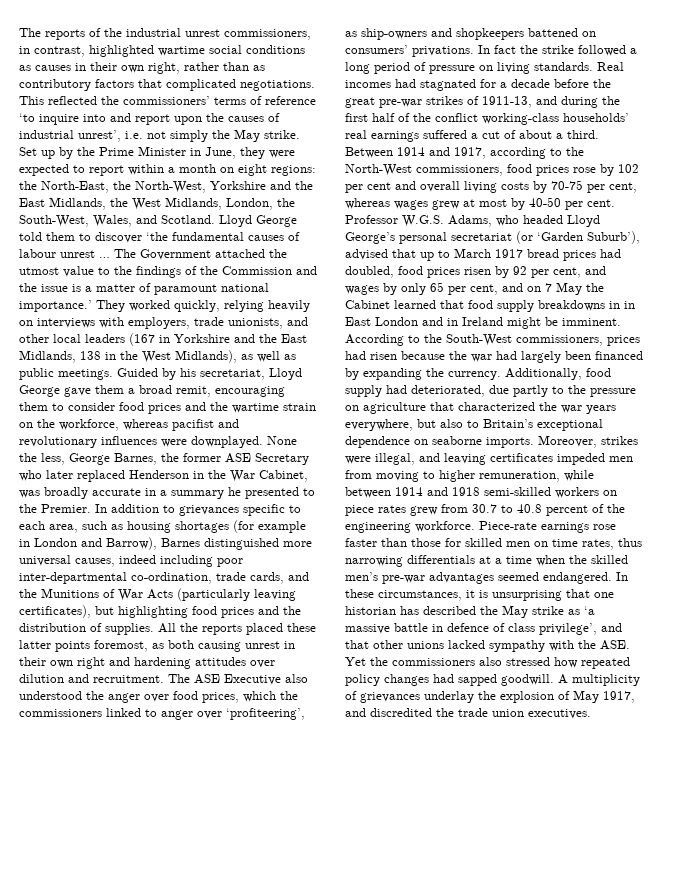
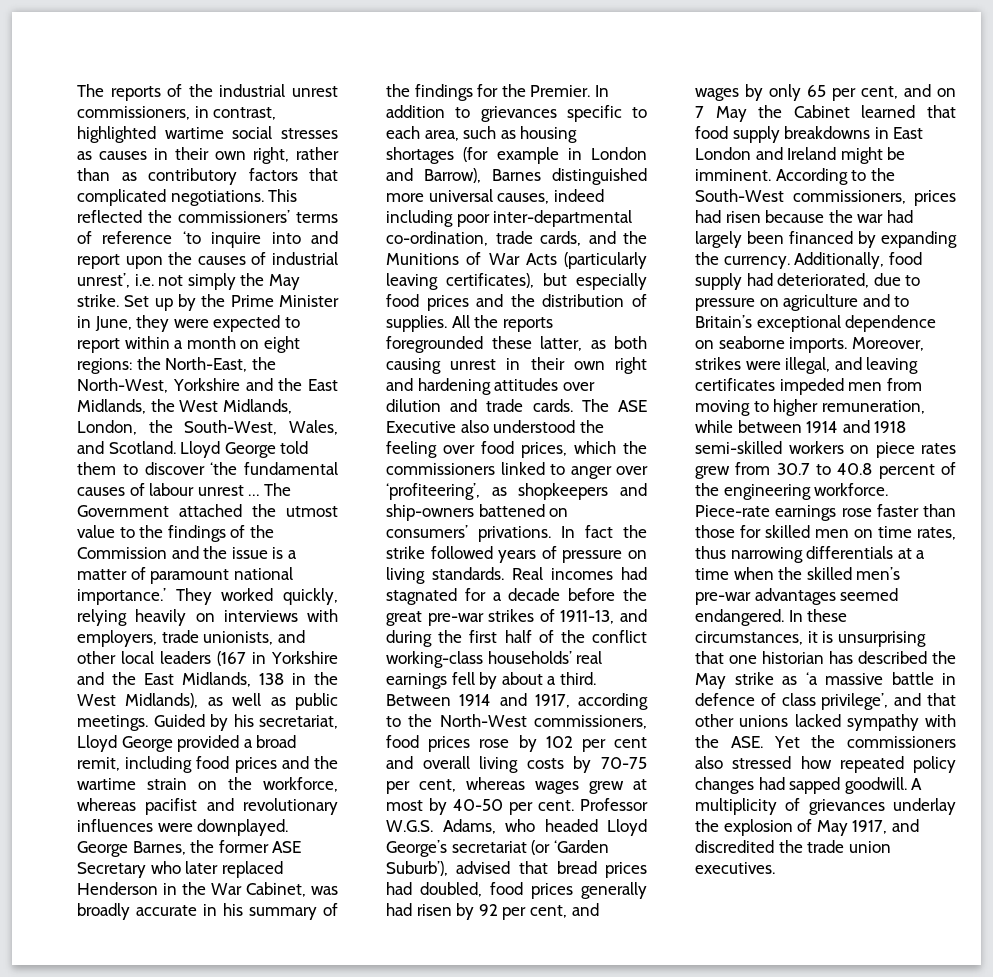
- The reports of the industrial unrest commissioners, in contrast, highlighted wartime social conditions as causes in their own right, rather than as contributory factors that complicated negotiations.
+ The reports of the industrial unrest commissioners, in contrast, highlighted wartime social stresses as causes in their own right, rather than as contributory factors that complicated negotiations.
- Guided by his secretariat, Lloyd George gave them a broad remit, encouraging them to consider food prices and the wartime strain on the workforce, whereas pacifist and revolutionary influences were downplayed.
+ Guided by his secretariat, Lloyd George provided a broad remit, including food prices and the wartime strain on the workforce, whereas pacifist and revolutionary influences were downplayed.
- None the less, George Barnes, the former ASE Secretary who later replaced Henderson in the War Cabinet, was broadly accurate in a summary he presented to the Premier.
+ George Barnes, the former ASE Secretary who later replaced Henderson in the War Cabinet, was broadly accurate in his summary of the findings for the Premier.
- In addition to grievances specific to each area, such as housing shortages (for example in London and Barrow), Barnes distinguished more universal causes, indeed including poor inter-departmental co-ordination, trade cards, and the Munitions of War Acts (particularly leaving certificates), but highlighting food prices and the distribution of supplies.
+ In addition to grievances specific to each area, such as housing shortages (for example in London and Barrow), Barnes distinguished more universal causes, indeed including poor inter-departmental co-ordination, trade cards, and the Munitions of War Acts (particularly leaving certificates), but especially food prices and the distribution of supplies.
- All the reports placed these latter points foremost, as both causing unrest in their own right and hardening attitudes over dilution and recruitment.
+ All the reports foregrounded these latter, as both causing unrest in their own right and hardening attitudes over dilution and trade cards.
- The ASE Executive also understood the anger over food prices, which the commissioners linked to anger over ‘profiteering’, as ship-owners and shopkeepers battened on consumers’ privations.
+ The ASE Executive also understood the feeling over food prices, which the commissioners linked to anger over ‘profiteering’, as shopkeepers and ship-owners battened on consumers’ privations.
- In fact the strike followed a long period of pressure on living standards.
+ In fact the strike followed years of pressure on living standards.
- Real incomes had stagnated for a decade before the great pre-war strikes of 1911-13, and during the first half of the conflict working-class households’ real earnings suffered a cut of about a third.
+ Real incomes had stagnated for a decade before the great pre-war strikes of 1911-13, and during the first half of the conflict working-class households’ real earnings fell by about a third.
- Professor W.G.S. Adams, who headed Lloyd George’s personal secretariat (or ‘Garden Suburb’), advised that up to March 1917 bread prices had doubled, food prices risen by 92 per cent, and wages by only 65 per cent, and on 7 May the Cabinet learned that food supply breakdowns in in East London and in Ireland might be imminent.
+ Professor W.G.S. Adams, who headed Lloyd George’s secretariat (or ‘Garden Suburb’), advised that bread prices had doubled, food prices generally had risen by 92 per cent, and wages by only 65 per cent, and on 7 May the Cabinet learned that food supply breakdowns in East London and Ireland might be imminent.
- Additionally, food supply had deteriorated, due partly to the pressure on agriculture that characterized the war years everywhere, but also to Britain’s exceptional dependence on seaborne imports.
+ Additionally, food supply had deteriorated, due to pressure on agriculture and to Britain’s exceptional dependence on seaborne imports.

